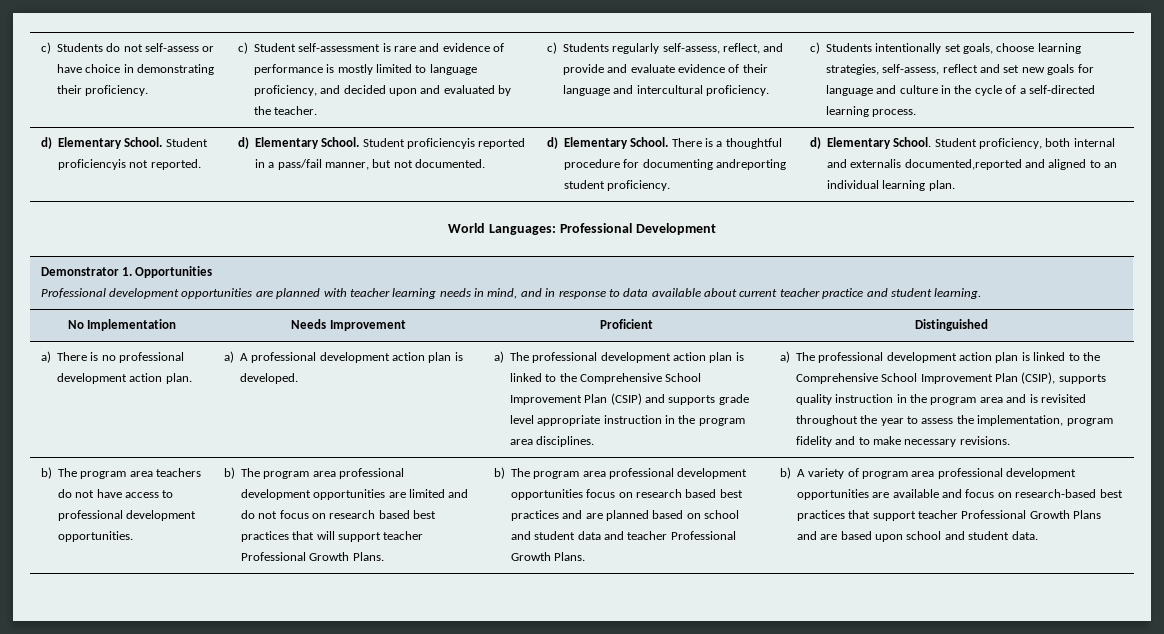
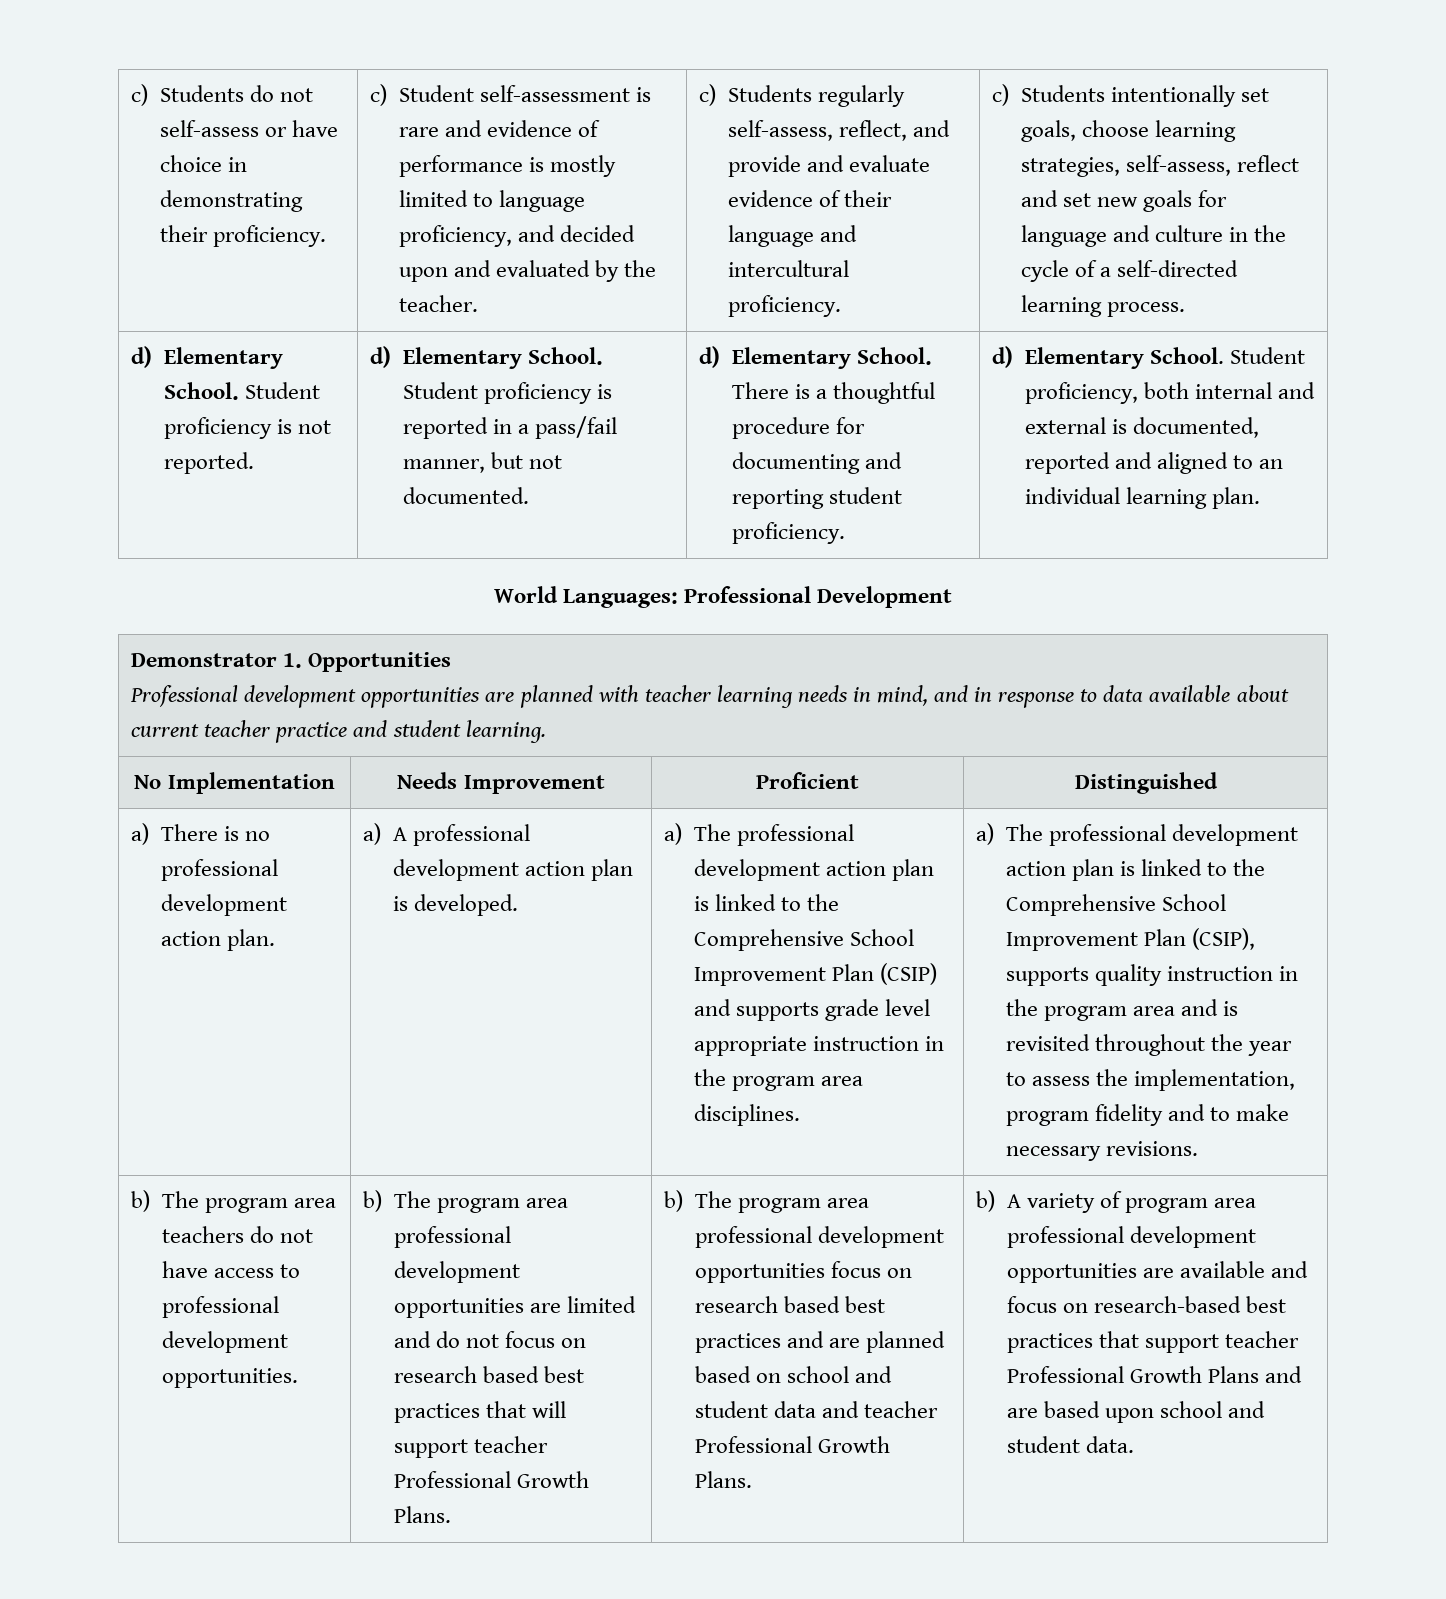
- Student proficiencyis not reported.
+ Student proficiency is not reported.
- Student proficiencyis reported in a pass/fail manner, but not documented.
+ Student proficiency is reported in a pass/fail manner, but not documented.
- There is a thoughtful procedure for documenting andreporting student proficiency.
+ There is a thoughtful procedure for documenting and reporting student proficiency.
- Student proficiency, both internal and externalis documented,reported and aligned to an individual learning plan.
+ Student proficiency, both internal and external is documented, reported and aligned to an individual learning plan.

